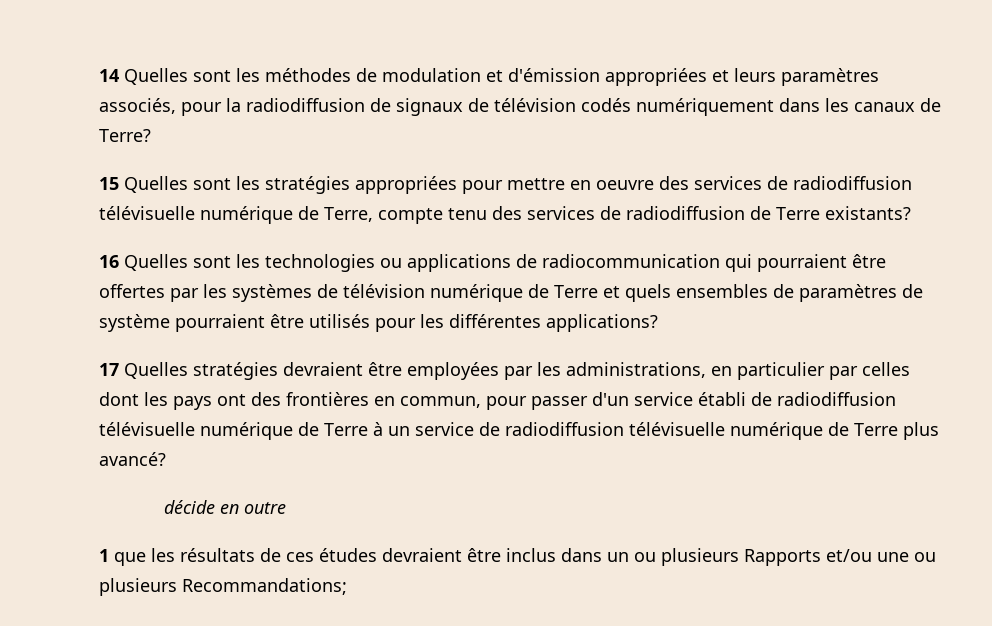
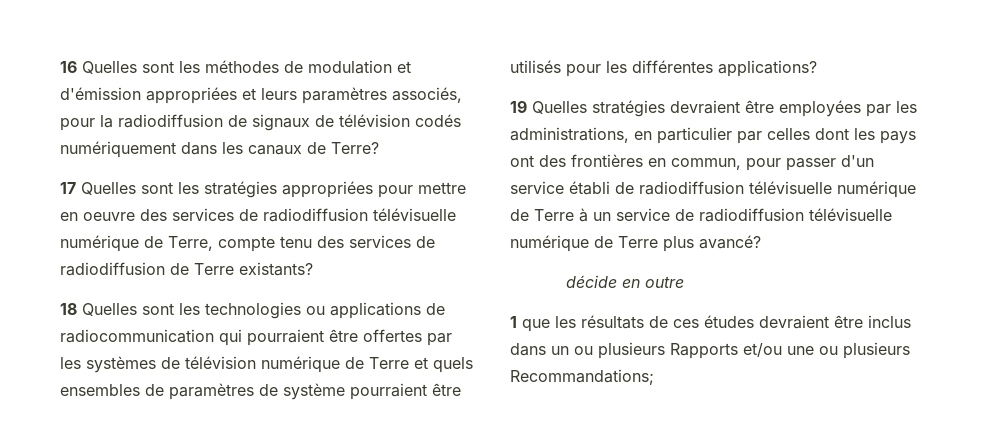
- 14 Quelles sont les méthodes de modulation et d'émission appropriées et leurs paramètres associés, pour la radiodiffusion de signaux de télévision codés numériquement dans les canaux de Terre?
+ 16 Quelles sont les méthodes de modulation et d'émission appropriées et leurs paramètres associés, pour la radiodiffusion de signaux de télévision codés numériquement dans les canaux de Terre?
- 15 Quelles sont les stratégies appropriées pour mettre en oeuvre des services de radiodiffusion télévisuelle numérique de Terre, compte tenu des services de radiodiffusion de Terre existants?
+ 17 Quelles sont les stratégies appropriées pour mettre en oeuvre des services de radiodiffusion télévisuelle numérique de Terre, compte tenu des services de radiodiffusion de Terre existants?
- 16 Quelles sont les technologies ou applications de radiocommunication qui pourraient être offertes par les systèmes de télévision numérique de Terre et quels ensembles de paramètres de système pourraient être utilisés pour les différentes applications?
+ 18 Quelles sont les technologies ou applications de radiocommunication qui pourraient être offertes par les systèmes de télévision numérique de Terre et quels ensembles de paramètres de système pourraient être utilisés pour les différentes applications?
- 17 Quelles stratégies devraient être employées par les administrations, en particulier par celles dont les pays ont des frontières en commun, pour passer d'un service établi de radiodiffusion télévisuelle numérique de Terre à un service de radiodiffusion télévisuelle numérique de Terre plus avancé?
+ 19 Quelles stratégies devraient être employées par les administrations, en particulier par celles dont les pays ont des frontières en commun, pour passer d'un service établi de radiodiffusion télévisuelle numérique de Terre à un service de radiodiffusion télévisuelle numérique de Terre plus avancé?

